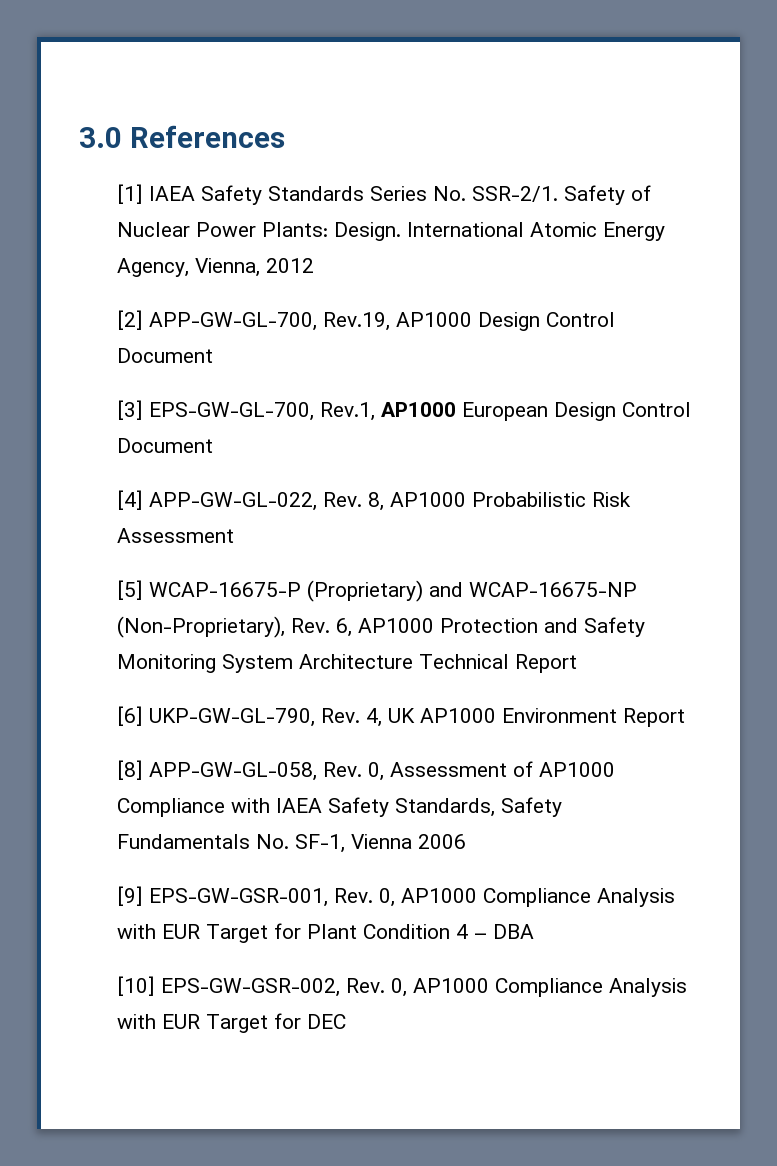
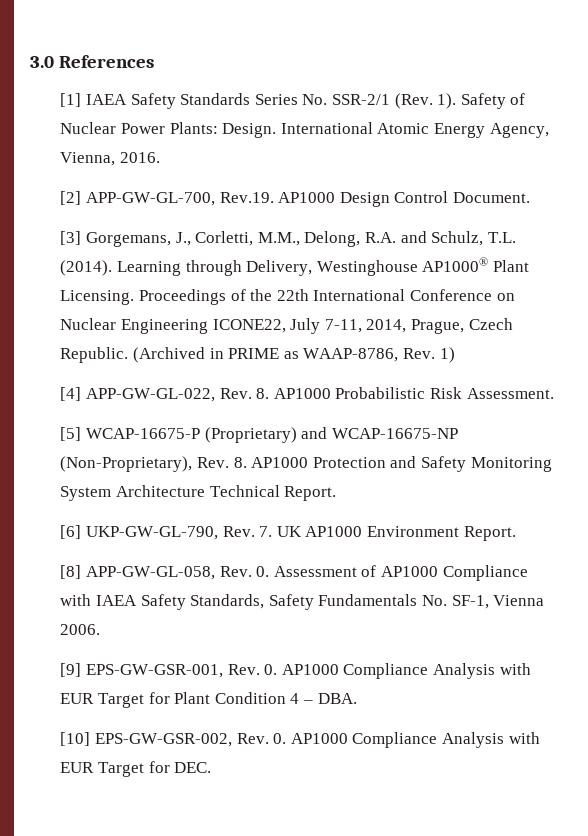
- [1] IAEA Safety Standards Series No. SSR-2/1.
+ [1] IAEA Safety Standards Series No. SSR-2/1 (Rev. 1).
- International Atomic Energy Agency, Vienna, 2012
+ International Atomic Energy Agency, Vienna, 2016.
- [2] APP-GW-GL-700, Rev.19, AP1000 Design Control Document
+ [2] APP-GW-GL-700, Rev.19. AP1000 Design Control Document.
- [3] EPS-GW-GL-700, Rev.1, AP1000 European Design Control Document
+ [3] Gorgemans, J., Corletti, M.M., Delong, R.A. and Schulz, T.L. (2014). Learning through Delivery, Westinghouse AP1000® Plant Licensing. Proceedings of the 22th International Conference on Nuclear Engineering ICONE22, July 7-11, 2014, Prague, Czech Republic. (Archived in PRIME as WAAP-8786, Rev. 1)
- [4] APP-GW-GL-022, Rev. 8, AP1000 Probabilistic Risk Assessment
+ [4] APP-GW-GL-022, Rev. 8. AP1000 Probabilistic Risk Assessment.
- [5] WCAP-16675-P (Proprietary) and WCAP-16675-NP (Non-Proprietary), Rev. 6, AP1000 Protection and Safety Monitoring System Architecture Technical Report
+ [5] WCAP-16675-P (Proprietary) and WCAP-16675-NP (Non-Proprietary), Rev. 8. AP1000 Protection and Safety Monitoring System Architecture Technical Report.
- [6] UKP-GW-GL-790, Rev. 4, UK AP1000 Environment Report
+ [6] UKP-GW-GL-790, Rev. 7. UK AP1000 Environment Report.
- [8] APP-GW-GL-058, Rev. 0, Assessment of AP1000 Compliance with IAEA Safety Standards, Safety Fundamentals No. SF-1, Vienna 2006
+ [8] APP-GW-GL-058, Rev. 0. Assessment of AP1000 Compliance with IAEA Safety Standards, Safety Fundamentals No. SF-1, Vienna 2006.
- [9] EPS-GW-GSR-001, Rev. 0, AP1000 Compliance Analysis with EUR Target for Plant Condition 4 – DBA
+ [9] EPS-GW-GSR-001, Rev. 0. AP1000 Compliance Analysis with EUR Target for Plant Condition 4 – DBA.
- [10] EPS-GW-GSR-002, Rev. 0, AP1000 Compliance Analysis with EUR Target for DEC
+ [10] EPS-GW-GSR-002, Rev. 0. AP1000 Compliance Analysis with EUR Target for DEC.

